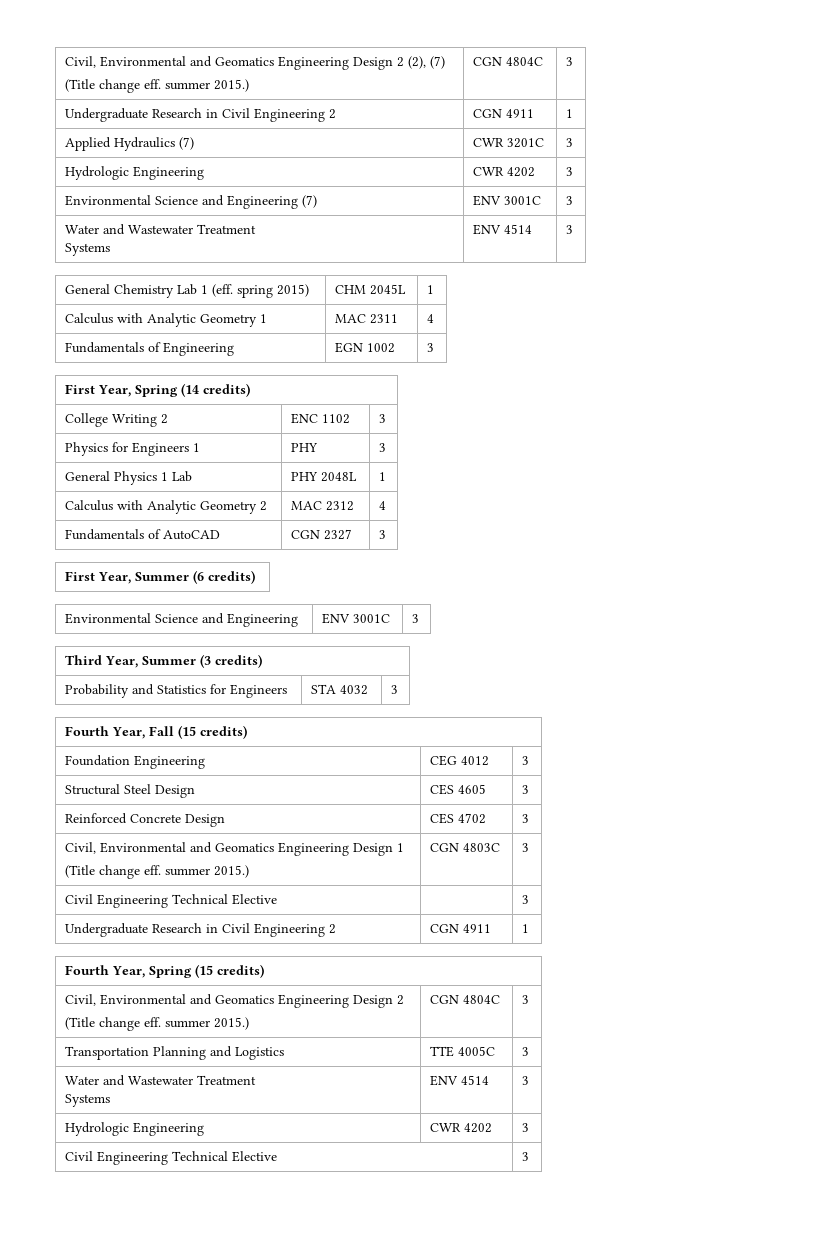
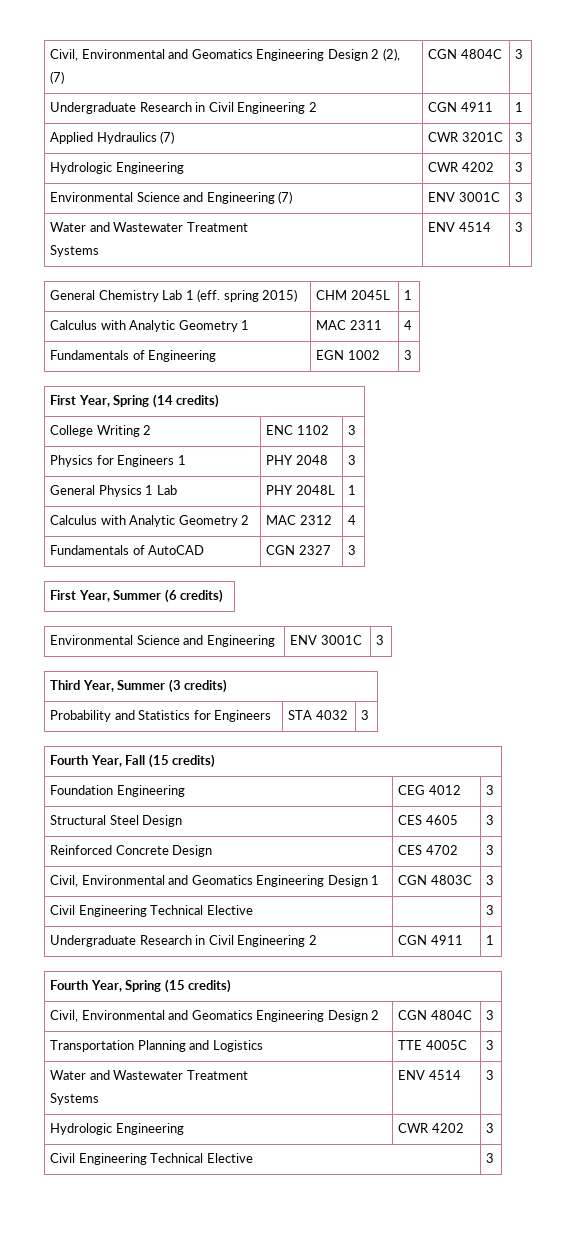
- Civil, Environmental and Geomatics Engineering Design 2 (2), (7)
- (Title change eff. summer 2015.) | CGN 4804C | 3
+ Civil, Environmental and Geomatics Engineering Design 2 (2), (7) | CGN 4804C | 3
- Physics for Engineers 1 | PHY | 3
+ Physics for Engineers 1 | PHY 2048 | 3
- Civil, Environmental and Geomatics Engineering Design 1
- (Title change eff. summer 2015.) | CGN 4803C | 3
+ Civil, Environmental and Geomatics Engineering Design 1 | CGN 4803C | 3
  Fourth Year, Spring (15 credits)
- Civil, Environmental and Geomatics Engineering Design 2
- (Title change eff. summer 2015.) | CGN 4804C | 3
+ Civil, Environmental and Geomatics Engineering Design 2 | CGN 4804C | 3

